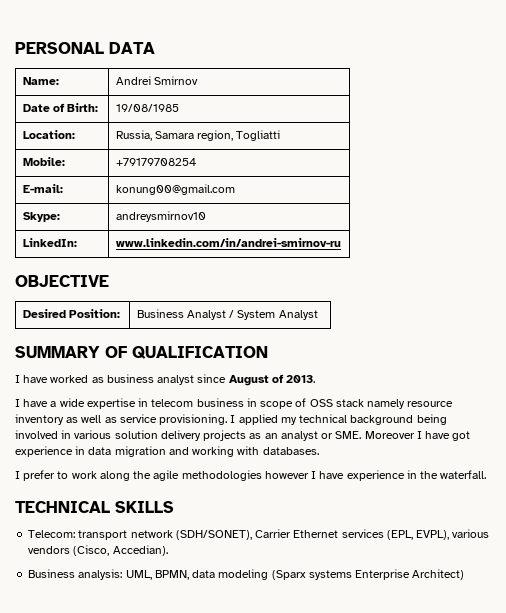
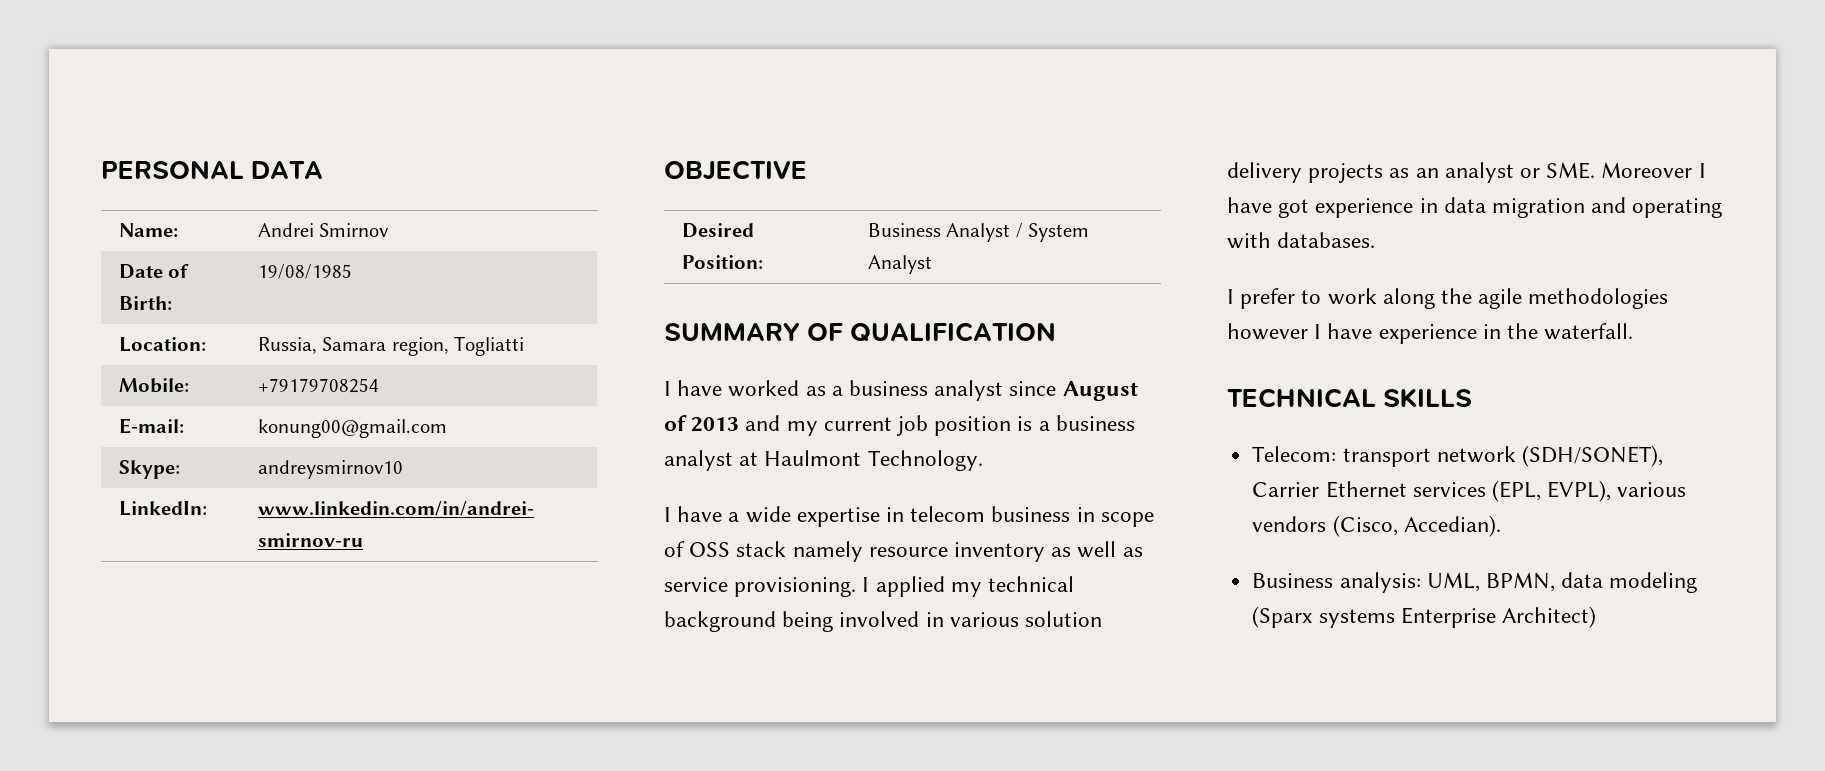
- I have worked as business analyst since August of 2013.
+ I have worked as a business analyst since August of 2013 and my current job position is a business analyst at Haulmont Technology.
- I applied my technical background being involved in various solution delivery projects as an analyst or SME. Moreover I have got experience in data migration and working with databases.
+ I applied my technical background being involved in various solution delivery projects as an analyst or SME. Moreover I have got experience in data migration and operating with databases.

